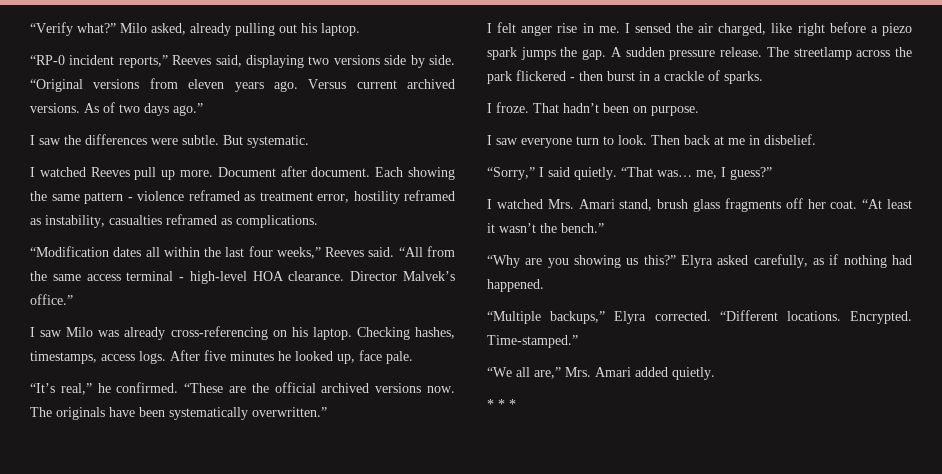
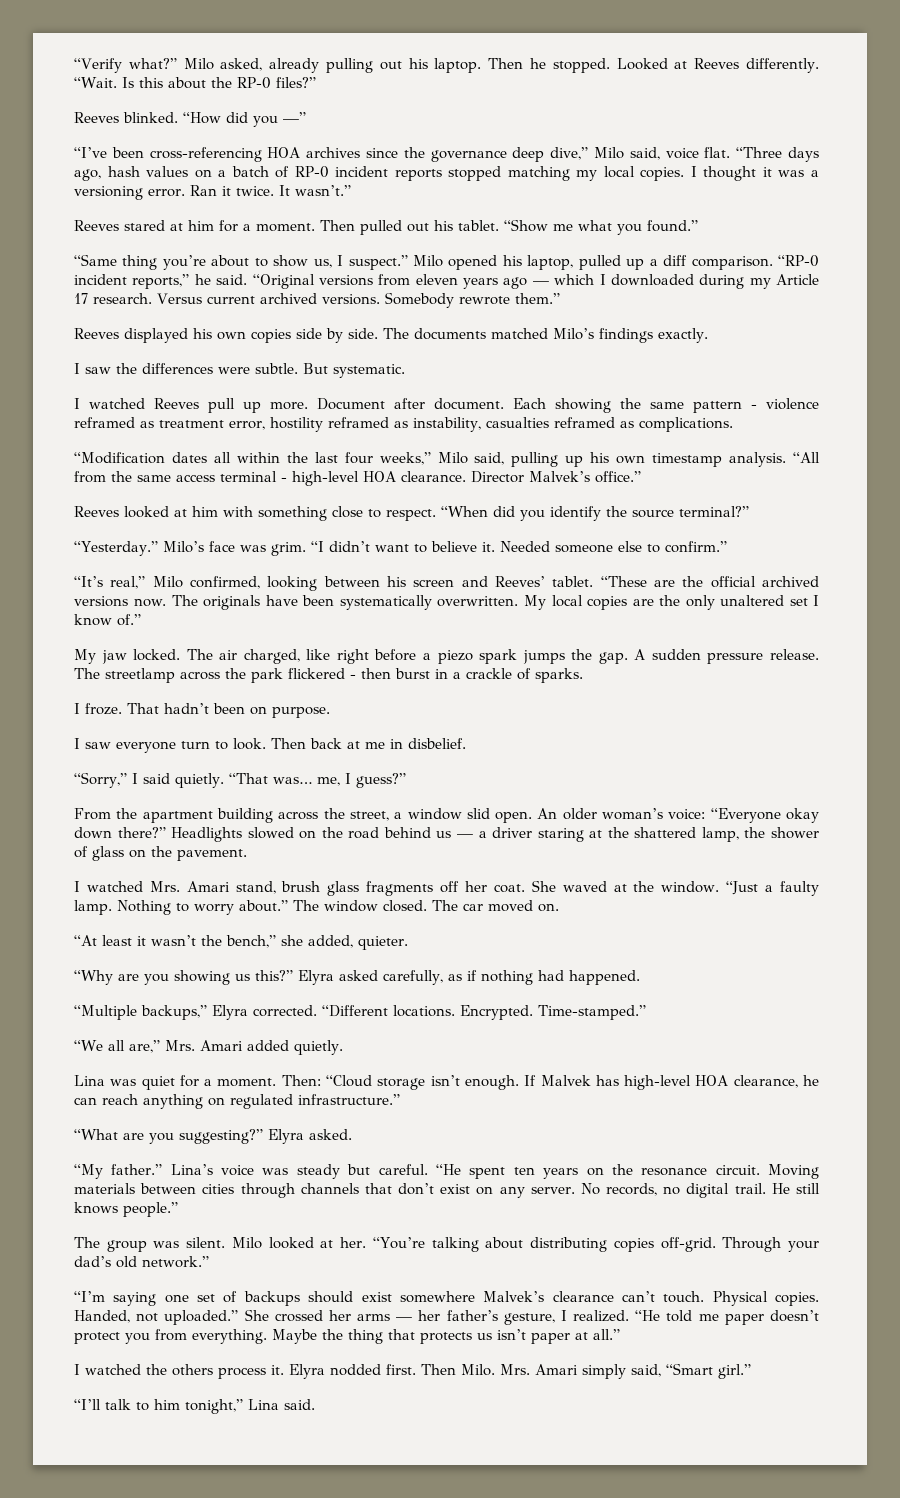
- Milo asked, already pulling out his laptop.
- “RP-0 incident reports,” Reeves said, displaying two versions side by side.
+ Milo asked, already pulling out his laptop. Then he stopped. Looked at Reeves differently. “Wait. Is this about the RP-0 files?”
+ Reeves blinked. “How did you —”
+ “I’ve been cross-referencing HOA archives since the governance deep dive,” Milo said, voice flat. “Three days ago, hash values on a batch of RP-0 incident reports stopped matching my local copies. I thought it was a versioning error. Ran it twice. It wasn’t.”
+ Reeves stared at him for a moment. Then pulled out his tablet. “Show me what you found.”
+ “Same thing you’re about to show us, I suspect.” Milo opened his laptop, pulled up a diff comparison. “RP-0 incident reports,” he said.
- “Original versions from eleven years ago. Versus current archived versions. As of two days ago.”
+ “Original versions from eleven years ago — which I downloaded during my Article 17 research. Versus current archived versions. Somebody rewrote them.”
+ Reeves displayed his own copies side by side. The documents matched Milo’s findings exactly.
- “Modification dates all within the last four weeks,” Reeves said.
+ “Modification dates all within the last four weeks,” Milo said, pulling up his own timestamp analysis.
- I saw Milo was already cross-referencing on his laptop. Checking hashes, timestamps, access logs. After five minutes he looked up, face pale.
- “It’s real,” he confirmed.
+ Reeves looked at him with something close to respect. “When did you identify the source terminal?”
+ “Yesterday.” Milo’s face was grim. “I didn’t want to believe it. Needed someone else to confirm.”
+ “It’s real,” Milo confirmed, looking between his screen and Reeves’ tablet.
- The originals have been systematically overwritten.”
- I felt anger rise in me. I sensed the air charged, like right before a piezo spark jumps the gap.
+ The originals have been systematically overwritten. My local copies are the only unaltered set I know of.”
+ My jaw locked. The air charged, like right before a piezo spark jumps the gap.
+ From the apartment building across the street, a window slid open. An older woman’s voice: “Everyone okay down there?” Headlights slowed on the road behind us — a driver staring at the shattered lamp, the shower of glass on the pavement.
- I watched Mrs. Amari stand, brush glass fragments off her coat. “At least it wasn’t the bench.”
+ I watched Mrs. Amari stand, brush glass fragments off her coat. She waved at the window. “Just a faulty lamp. Nothing to worry about.” The window closed. The car moved on.
+ “At least it wasn’t the bench,” she added, quieter.
- * * *
+ Lina was quiet for a moment. Then: “Cloud storage isn’t enough. If Malvek has high-level HOA clearance, he can reach anything on regulated infrastructure.”
+ “What are you suggesting?” Elyra asked.
+ “My father.” Lina’s voice was steady but careful. “He spent ten years on the resonance circuit. Moving materials between cities through channels that don’t exist on any server. No records, no digital trail. He still knows people.”
+ The group was silent. Milo looked at her. “You’re talking about distributing copies off-grid. Through your dad’s old network.”
+ “I’m saying one set of backups should exist somewhere Malvek’s clearance can’t touch. Physical copies. Handed, not uploaded.” She crossed her arms — her father’s gesture, I realized. “He told me paper doesn’t protect you from everything. Maybe the thing that protects us isn’t paper at all.”
+ I watched the others process it. Elyra nodded first. Then Milo. Mrs. Amari simply said, “Smart girl.”
+ “I’ll talk to him tonight,” Lina said.

